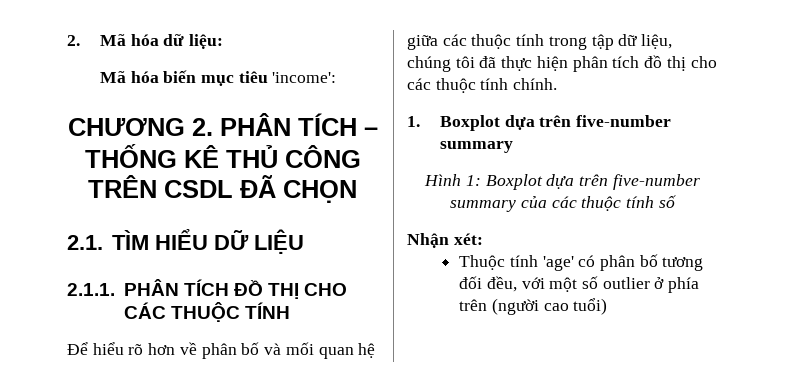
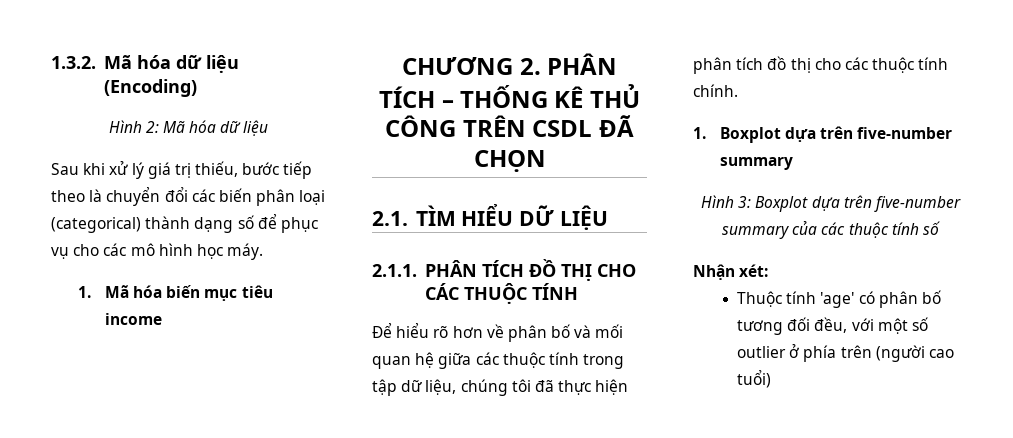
- 2. Mã hóa dữ liệu:
- Mã hóa biến mục tiêu 'income':
+ 1.3.2. Mã hóa dữ liệu (Encoding)
+ Hình 2: Mã hóa dữ liệu
+ Sau khi xử lý giá trị thiếu, bước tiếp theo là chuyển đổi các biến phân loại (categorical) thành dạng số để phục vụ cho các mô hình học máy.
+ 1. Mã hóa biến mục tiêu income
- Hình 1: Boxplot dựa trên five-number summary của các thuộc tính số
+ Hình 3: Boxplot dựa trên five-number summary của các thuộc tính số

